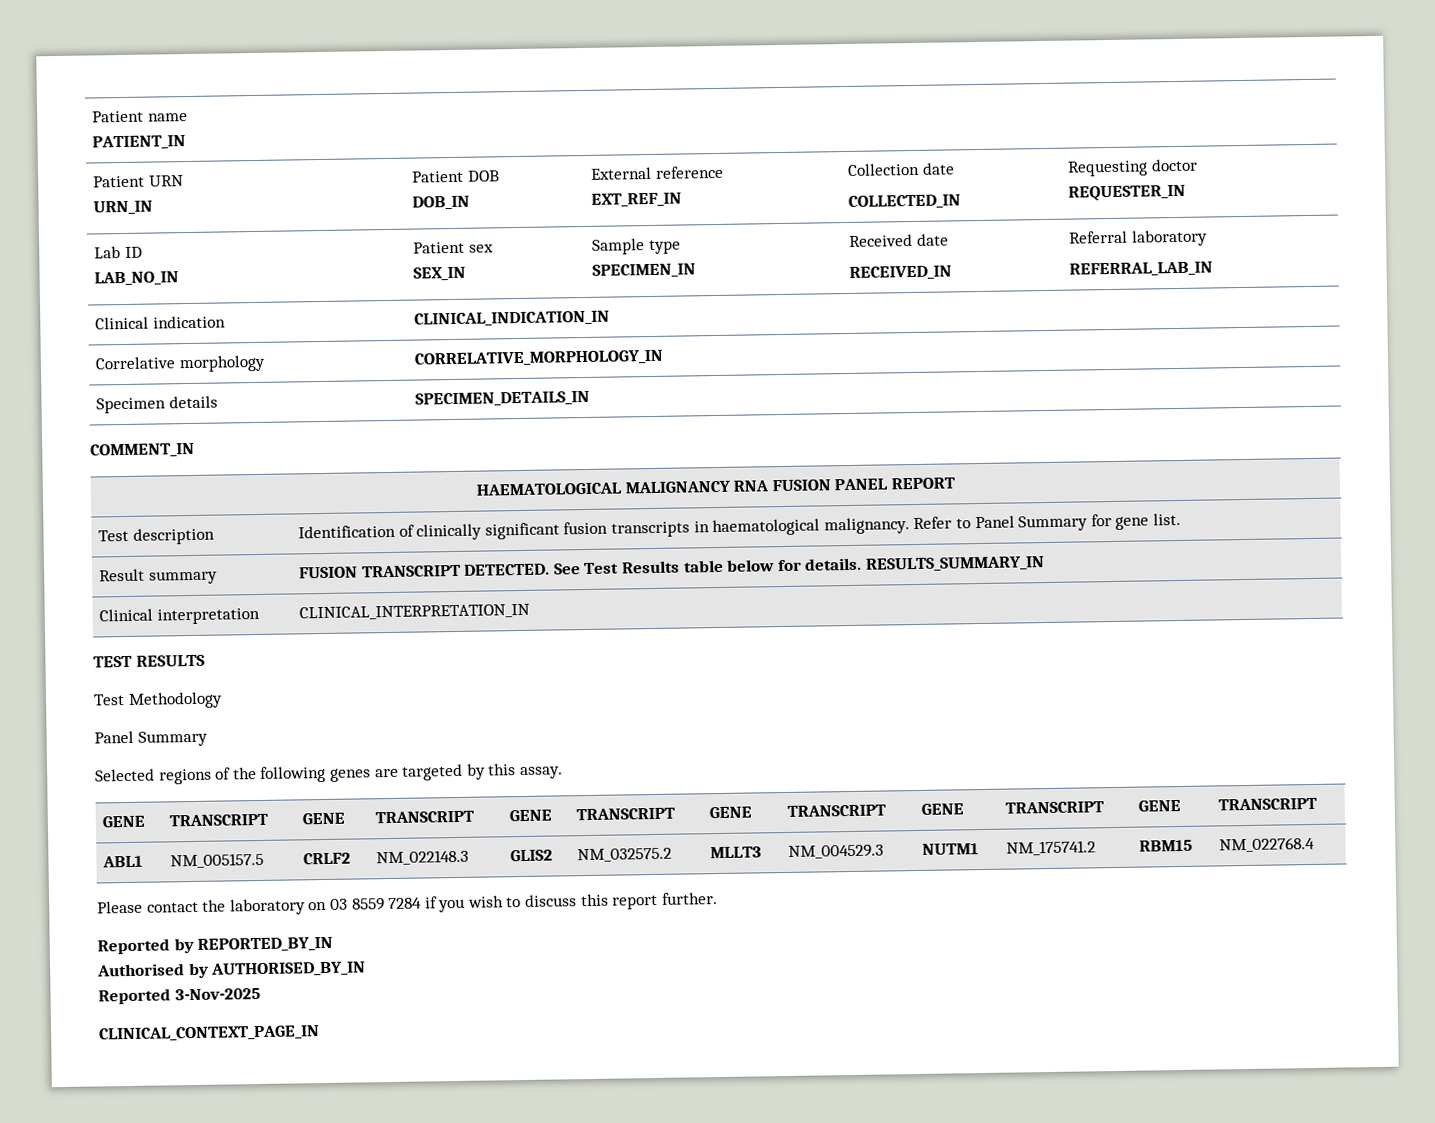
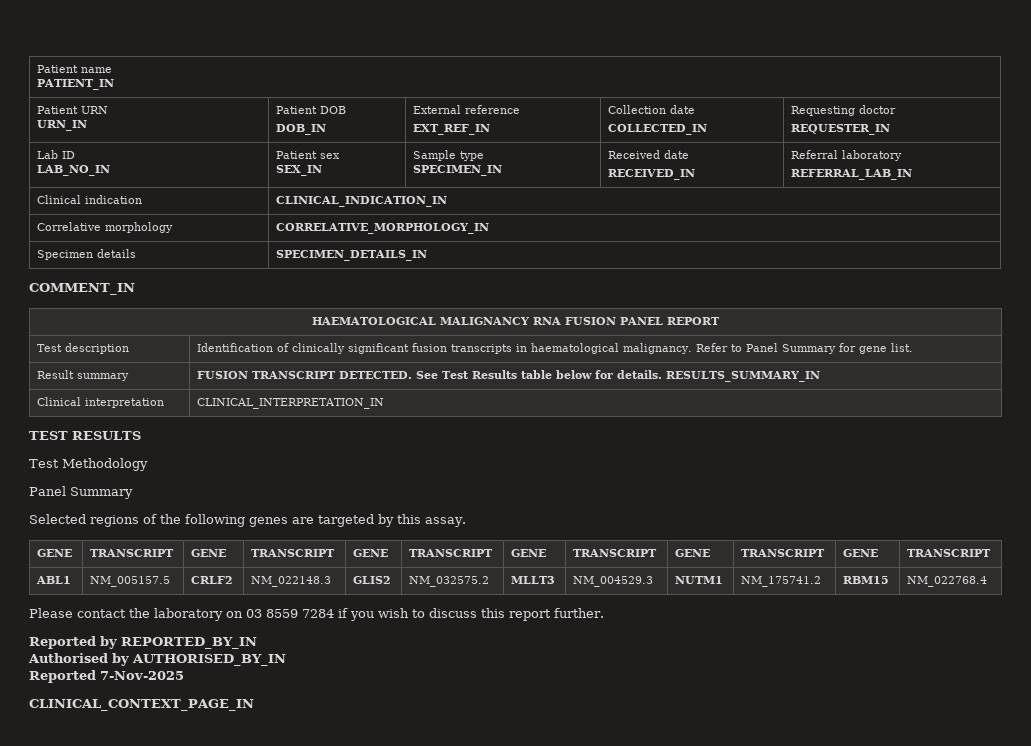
- Reported 3-Nov-2025
+ Reported 7-Nov-2025

